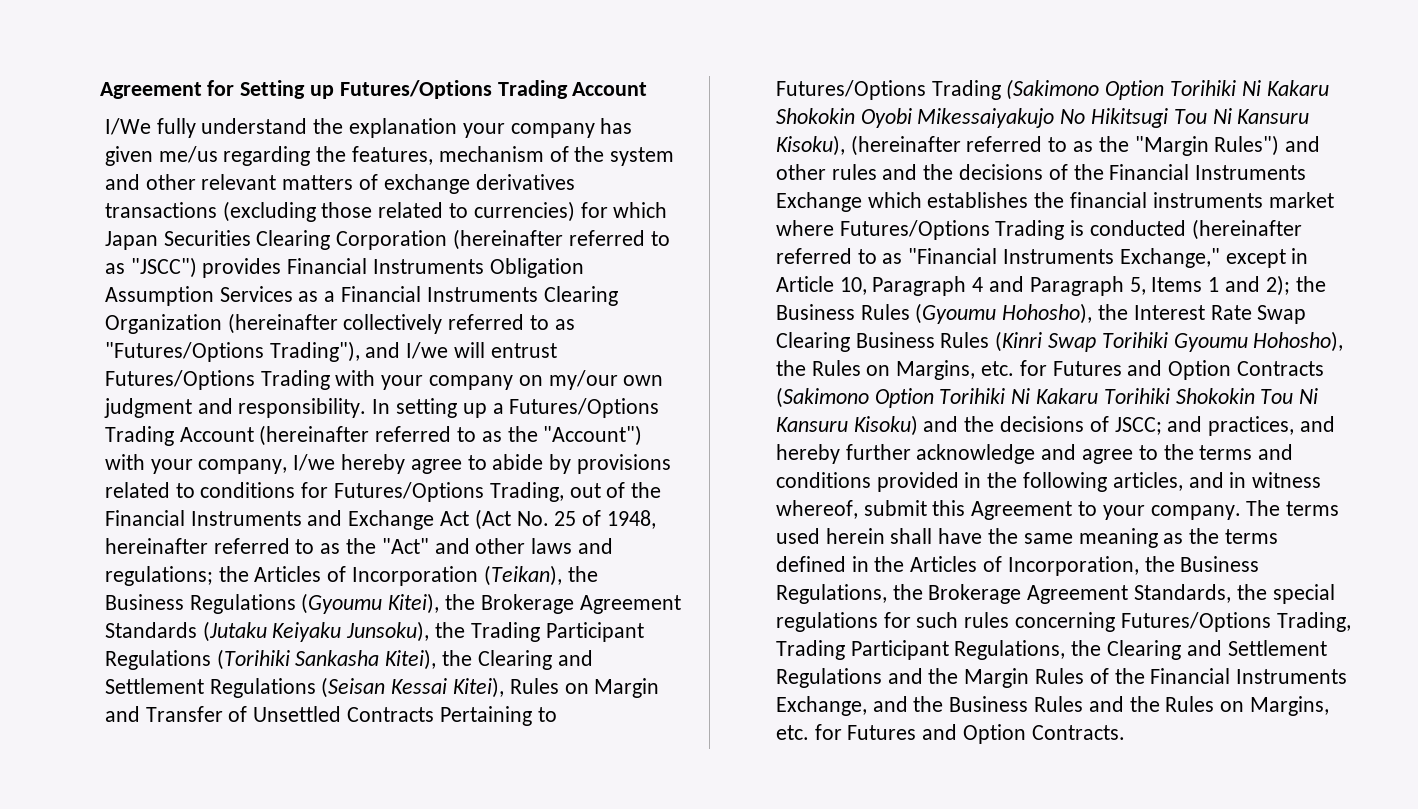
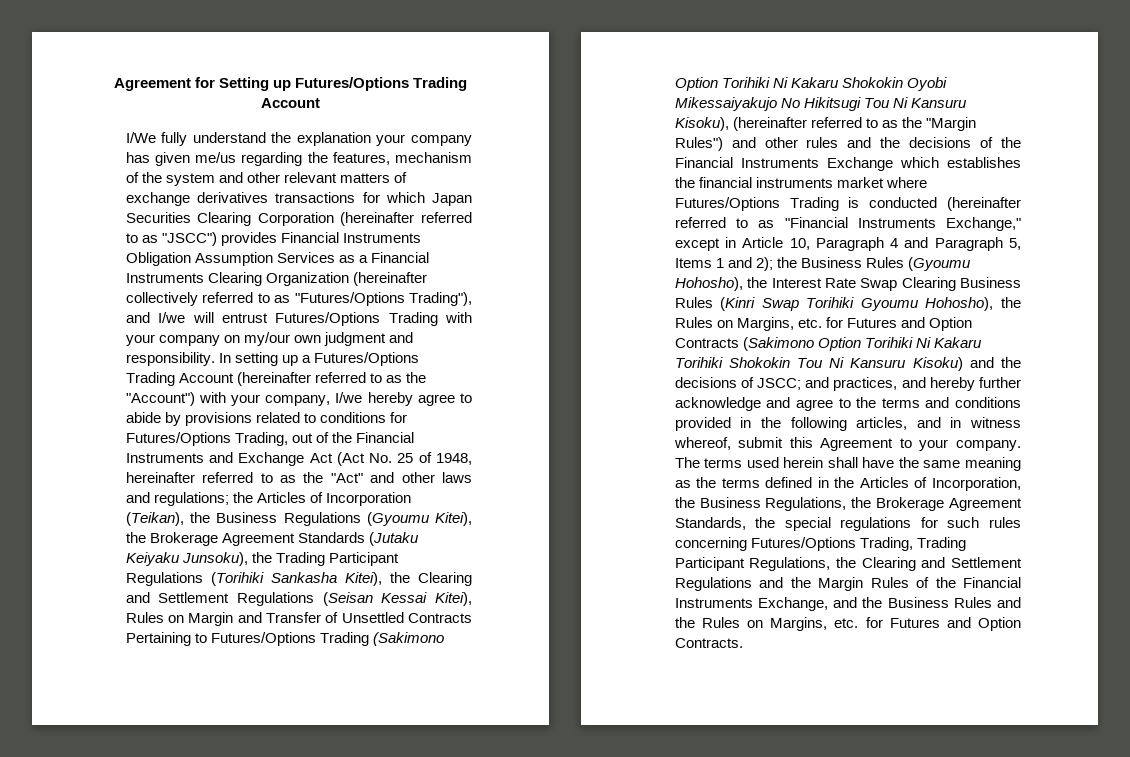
- I/We fully understand the explanation your company has given me/us regarding the features, mechanism of the system and other relevant matters of exchange derivatives transactions (excluding those related to currencies) for which Japan Securities Clearing Corporation (hereinafter referred to as "JSCC") provides Financial Instruments Obligation Assumption Services as a Financial Instruments Clearing Organization (hereinafter collectively referred to as "Futures/Options Trading"), and I/we will entrust Futures/Options Trading with your company on my/our own judgment and responsibility.
+ I/We fully understand the explanation your company has given me/us regarding the features, mechanism of the system and other relevant matters of exchange derivatives transactions for which Japan Securities Clearing Corporation (hereinafter referred to as "JSCC") provides Financial Instruments Obligation Assumption Services as a Financial Instruments Clearing Organization (hereinafter collectively referred to as "Futures/Options Trading"), and I/we will entrust Futures/Options Trading with your company on my/our own judgment and responsibility.

